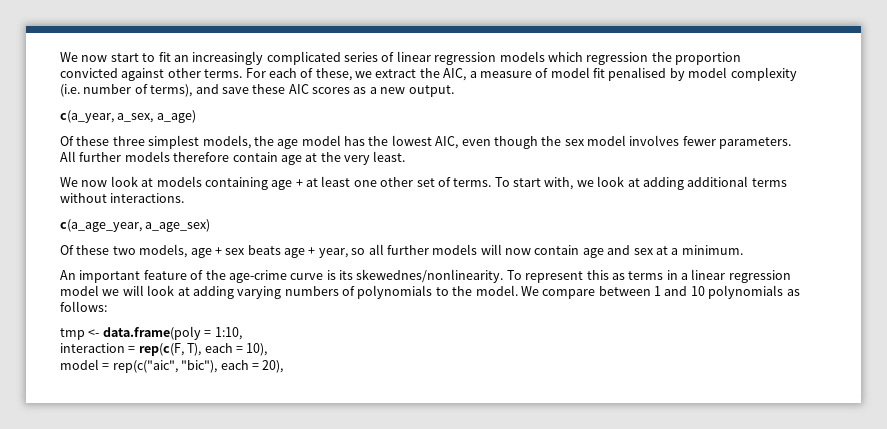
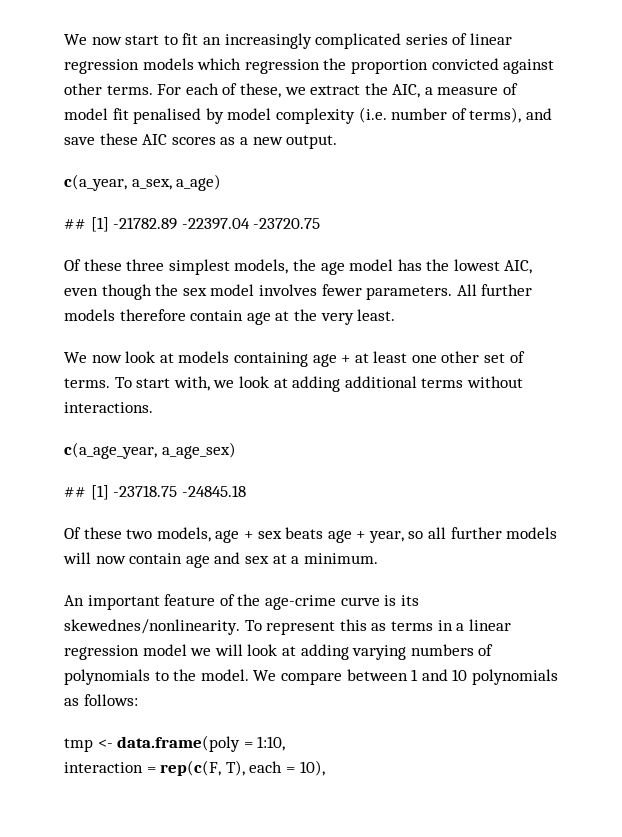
+ ## [1] -21782.89 -22397.04 -23720.75
+ ## [1] -23718.75 -24845.18
- model = rep(c("aic", "bic"), each = 20),

